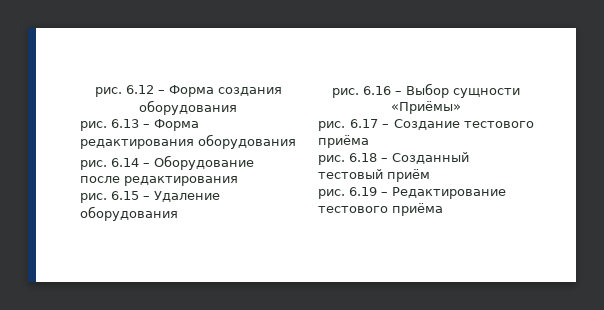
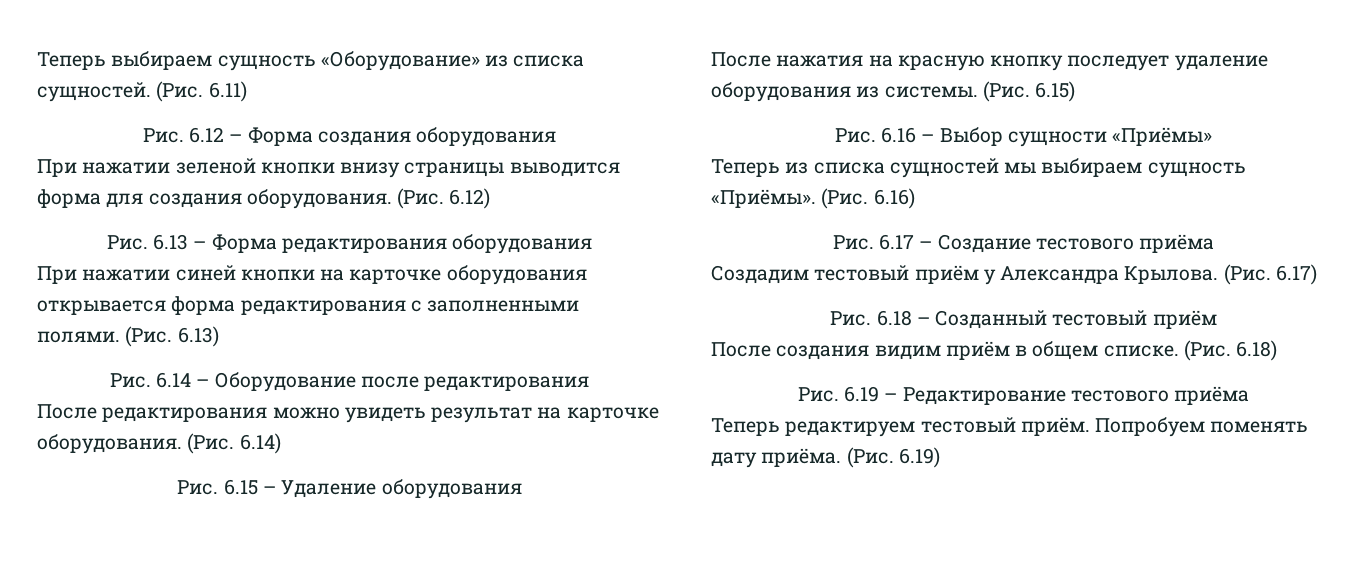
- рис. 6.12 – Форма создания оборудования
+ Теперь выбираем сущность «Оборудование» из списка сущностей. (Рис. 6.11)
+ Рис. 6.12 – Форма создания оборудования
- рис. 6.13 – Форма редактирования оборудования
+ При нажатии зеленой кнопки внизу страницы выводится форма для создания оборудования. (Рис. 6.12)
+ Рис. 6.13 – Форма редактирования оборудования
- рис. 6.14 – Оборудование после редактирования
+ При нажатии синей кнопки на карточке оборудования открывается форма редактирования с заполненными полями. (Рис. 6.13)
+ Рис. 6.14 – Оборудование после редактирования
- рис. 6.15 – Удаление оборудования
- рис. 6.16 – Выбор сущности «Приёмы»
+ После редактирования можно увидеть результат на карточке оборудования. (Рис. 6.14)
+ Рис. 6.15 – Удаление оборудования
+ После нажатия на красную кнопку последует удаление оборудования из системы. (Рис. 6.15)
+ Рис. 6.16 – Выбор сущности «Приёмы»
- рис. 6.17 – Создание тестового приёма
+ Теперь из списка сущностей мы выбираем сущность «Приёмы». (Рис. 6.16)
+ Рис. 6.17 – Создание тестового приёма
- рис. 6.18 – Созданный тестовый приём
+ Создадим тестовый приём у Александра Крылова. (Рис. 6.17)
+ Рис. 6.18 – Созданный тестовый приём
- рис. 6.19 – Редактирование тестового приёма
+ После создания видим приём в общем списке. (Рис. 6.18)
+ Рис. 6.19 – Редактирование тестового приёма
+ Теперь редактируем тестовый приём. Попробуем поменять дату приёма. (Рис. 6.19)

